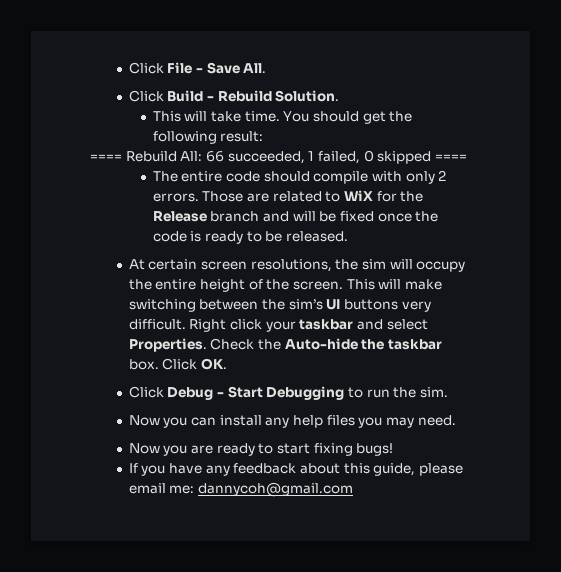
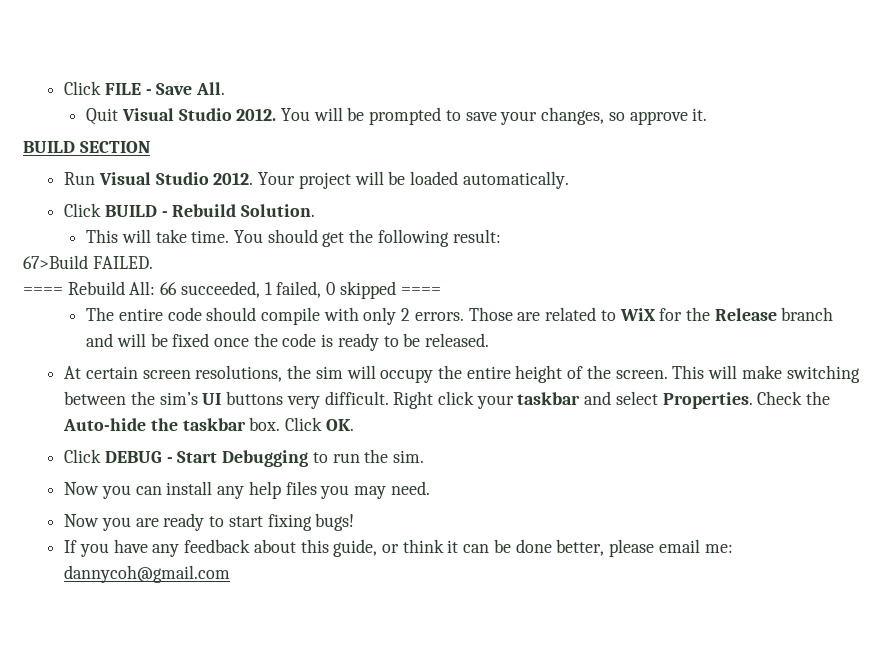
- Click File - Save All.
+ Click FILE - Save All.
- Click Build - Rebuild Solution.
+ Quit Visual Studio 2012. You will be prompted to save your changes, so approve it.
+ BUILD SECTION
+ Run Visual Studio 2012. Your project will be loaded automatically.
+ Click BUILD - Rebuild Solution.
+ 67>Build FAILED.
- Click Debug - Start Debugging to run the sim.
+ Click DEBUG - Start Debugging to run the sim.
- If you have any feedback about this guide, please email me: dannycoh@gmail.com
+ If you have any feedback about this guide, or think it can be done better, please email me: dannycoh@gmail.com

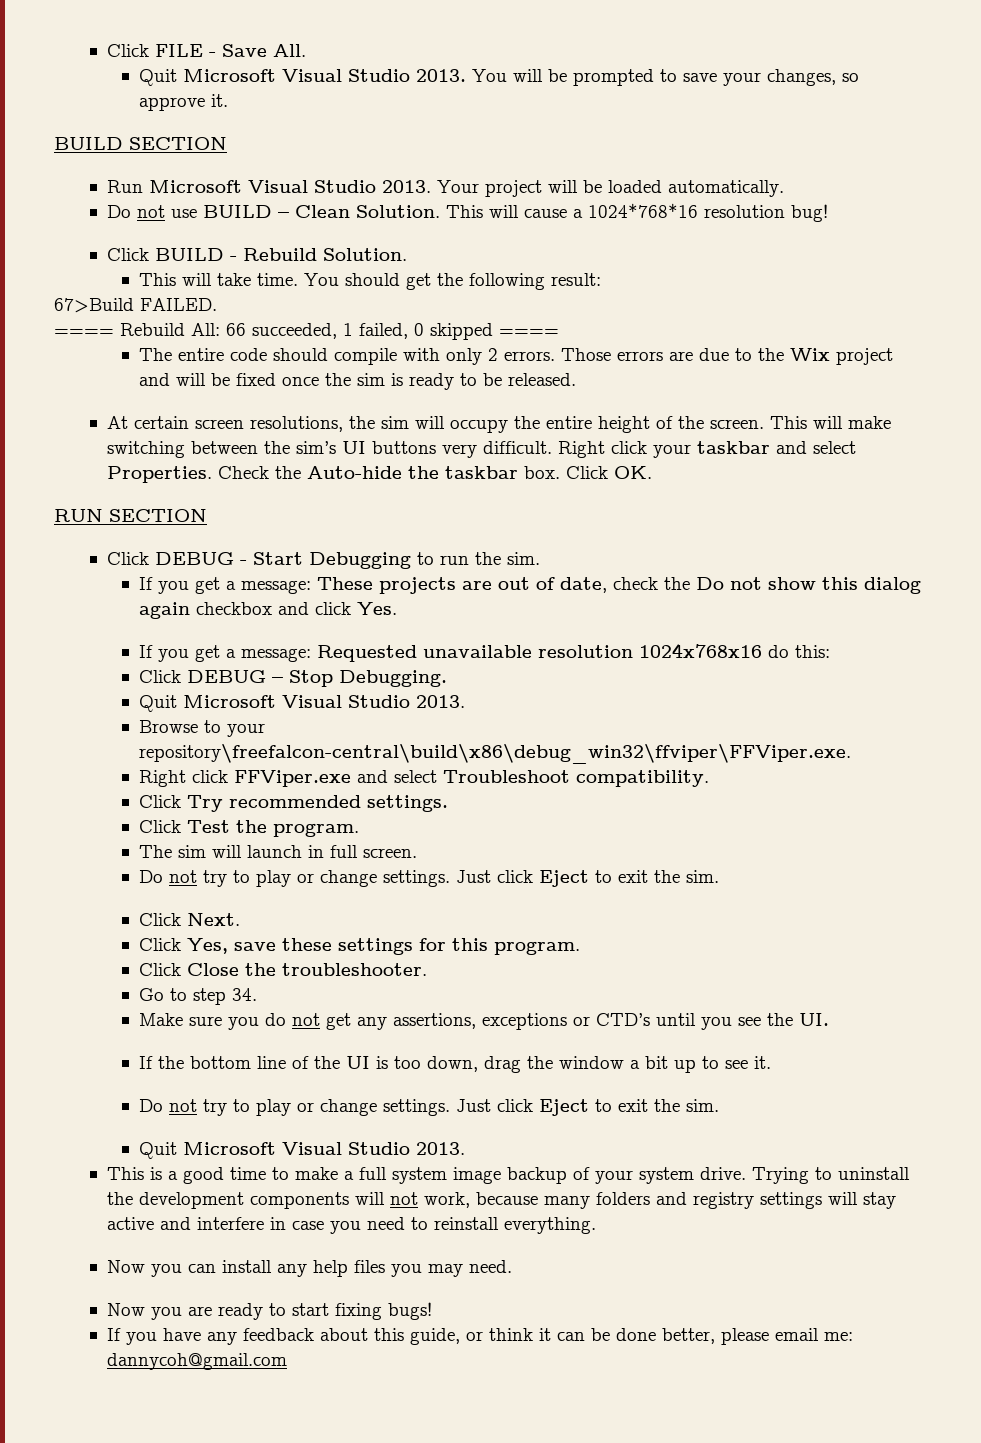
  Click FILE - Save All.
- Quit Visual Studio 2012.
+ Quit Microsoft Visual Studio 2013.
- Run Visual Studio 2012.
+ Run Microsoft Visual Studio 2013.
+ Do not use BUILD – Clean Solution. This will cause a 1024*768*16 resolution bug!
- Those are related to WiX for the Release branch and will be fixed once the code is ready to be released.
+ Those errors are due to the Wix project and will be fixed once the sim is ready to be released.
+ RUN SECTION
+ If you get a message: These projects are out of date, check the Do not show this dialog again checkbox and click Yes.
+ If you get a message: Requested unavailable resolution 1024x768x16 do this:
+ Click DEBUG – Stop Debugging.
+ Quit Microsoft Visual Studio 2013.
+ Browse to your repository\freefalcon-central\build\x86\debug_win32\ffviper\FFViper.exe.
+ Right click FFViper.exe and select Troubleshoot compatibility.
+ Click Try recommended settings.
+ Click Test the program.
+ The sim will launch in full screen.
+ Do not try to play or change settings. Just click Eject to exit the sim.
+ Click Next.
+ Click Yes, save these settings for this program.
+ Click Close the troubleshooter.
+ Go to step 34.
+ Make sure you do not get any assertions, exceptions or CTD’s until you see the UI.
+ If the bottom line of the UI is too down, drag the window a bit up to see it.
+ Do not try to play or change settings. Just click Eject to exit the sim.
+ Quit Microsoft Visual Studio 2013.
+ This is a good time to make a full system image backup of your system drive. Trying to uninstall the development components will not work, because many folders and registry settings will stay active and interfere in case you need to reinstall everything.

